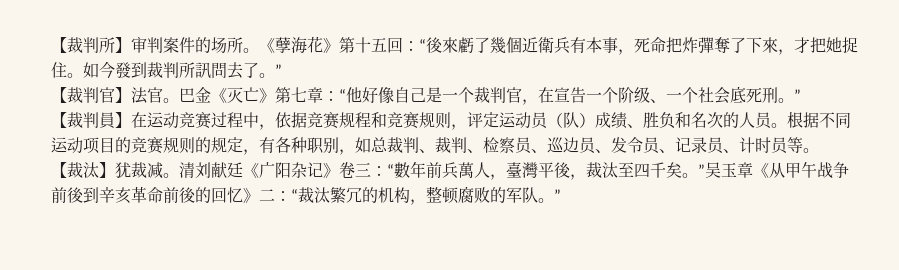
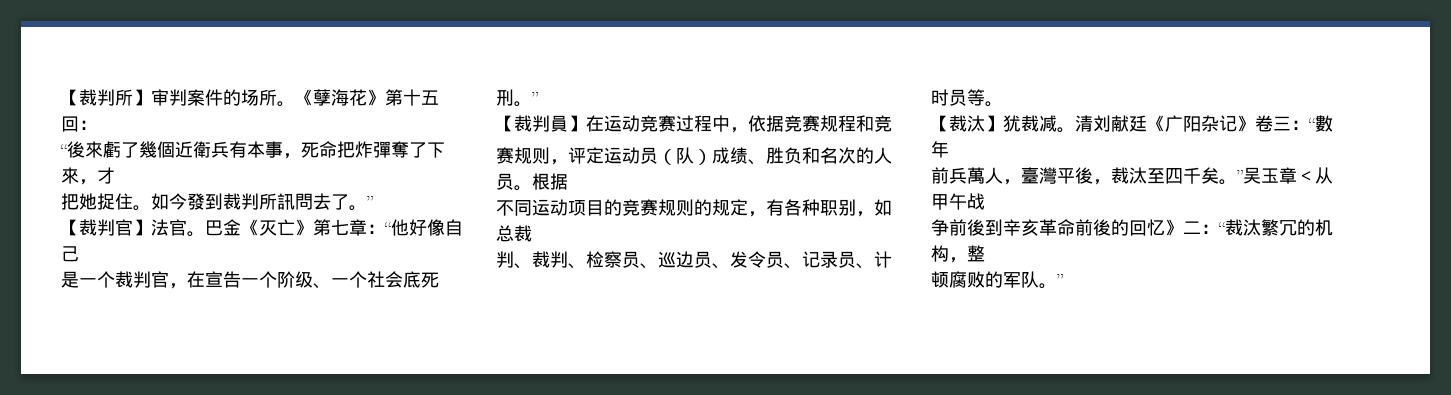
- 《孽海花》第十五回：“後來虧了幾個近衛兵有本事，死命把炸彈奪了下來，才把她捉住。
+ 《孽海花》第十五回：
+ “後來虧了幾個近衛兵有本事，死命把炸彈奪了下來，才
+ 把她捉住。
- 巴金《灭亡》第七章：“他好像自己是一个裁判官，在宣告一个阶级、一个社会底死刑。”
+ 巴金《灭亡》第七章：“他好像自己
+ 是一个裁判官，在宣告一个阶级、一个社会底死刑。”
- 【裁判員】在运动竞赛过程中，依据竞赛规程和竞赛规则，评定运动员（队）成绩、胜负和名次的人员。
+ 【裁判員】在运动竞赛过程中，依据竞赛规程和竞
+ 赛规则，评定运动员（队）成绩、胜负和名次的人员。
- 根据不同运动项目的竞赛规则的规定，有各种职别，如总裁判、裁判、检察员、巡边员、发令员、记录员、计时员等。
+ 根据
+ 不同运动项目的竞赛规则的规定，有各种职别，如总裁
+ 判、裁判、检察员、巡边员、发令员、记录员、计时员等。
- 清刘献廷《广阳杂记》卷三：“數年前兵萬人，臺灣平後，裁汰至四千矣。”吴玉章《从甲午战争前後到辛亥革命前後的回忆》二：“裁汰繁冗的机构，整顿腐败的军队。”
+ 清刘献廷《广阳杂记》卷三：“數年
+ 前兵萬人，臺灣平後，裁汰至四千矣。”吴玉章＜从甲午战
+ 争前後到辛亥革命前後的回忆》二：“裁汰繁冗的机构，整
+ 顿腐败的军队。”

